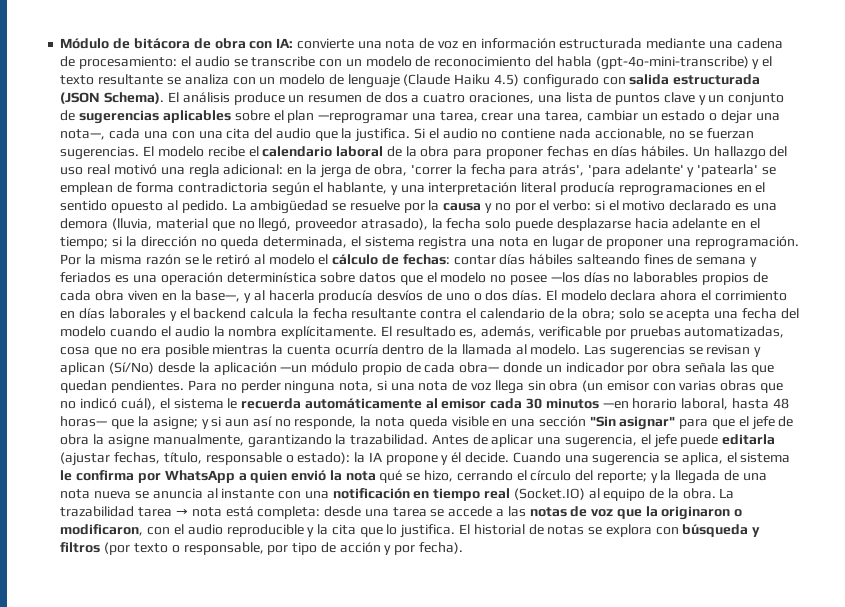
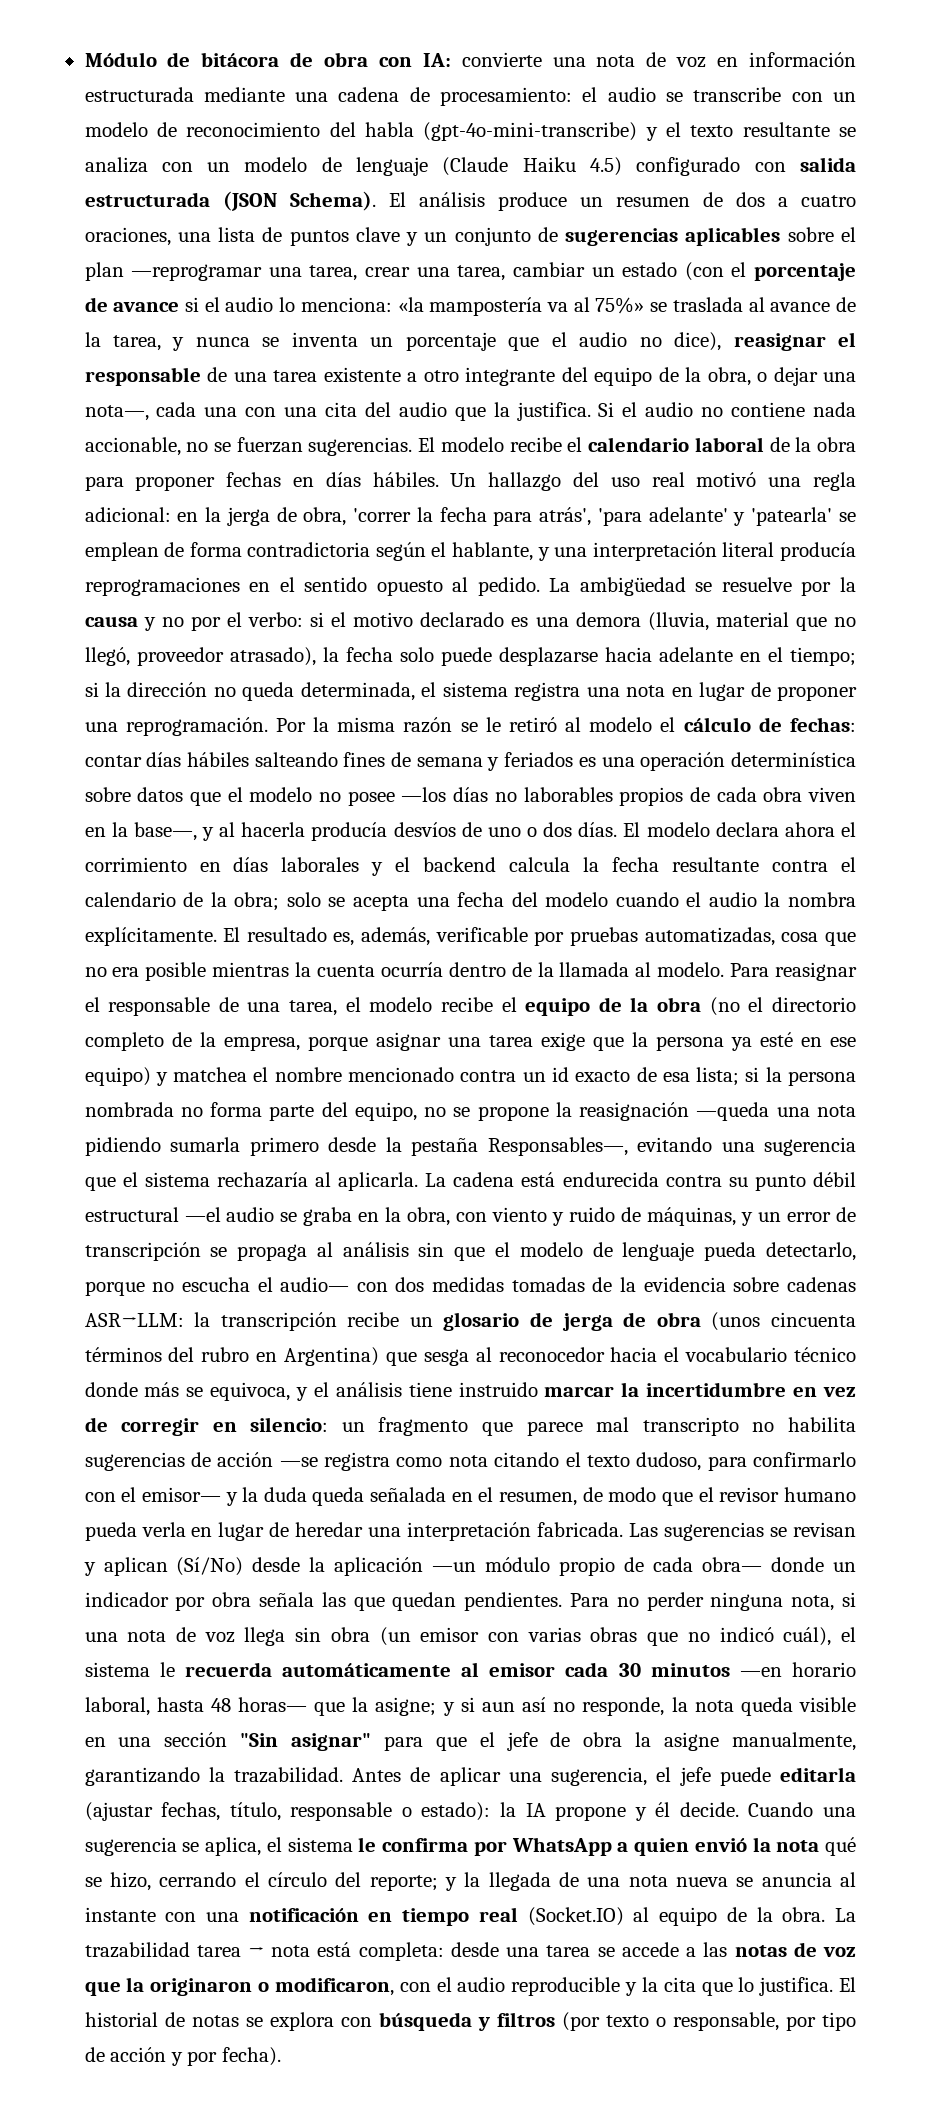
- El análisis produce un resumen de dos a cuatro oraciones, una lista de puntos clave y un conjunto de sugerencias aplicables sobre el plan —reprogramar una tarea, crear una tarea, cambiar un estado o dejar una nota—, cada una con una cita del audio que la justifica.
+ El análisis produce un resumen de dos a cuatro oraciones, una lista de puntos clave y un conjunto de sugerencias aplicables sobre el plan —reprogramar una tarea, crear una tarea, cambiar un estado (con el porcentaje de avance si el audio lo menciona: «la mampostería va al 75%» se traslada al avance de la tarea, y nunca se inventa un porcentaje que el audio no dice), reasignar el responsable de una tarea existente a otro integrante del equipo de la obra, o dejar una nota—, cada una con una cita del audio que la justifica.
+ Para reasignar el responsable de una tarea, el modelo recibe el equipo de la obra (no el directorio completo de la empresa, porque asignar una tarea exige que la persona ya esté en ese equipo) y matchea el nombre mencionado contra un id exacto de esa lista; si la persona nombrada no forma parte del equipo, no se propone la reasignación —queda una nota pidiendo sumarla primero desde la pestaña Responsables—, evitando una sugerencia que el sistema rechazaría al aplicarla. La cadena está endurecida contra su punto débil estructural —el audio se graba en la obra, con viento y ruido de máquinas, y un error de transcripción se propaga al análisis sin que el modelo de lenguaje pueda detectarlo, porque no escucha el audio— con dos medidas tomadas de la evidencia sobre cadenas ASR→LLM: la transcripción recibe un glosario de jerga de obra (unos cincuenta términos del rubro en Argentina) que sesga al reconocedor hacia el vocabulario técnico donde más se equivoca, y el análisis tiene instruido marcar la incertidumbre en vez de corregir en silencio: un fragmento que parece mal transcripto no habilita sugerencias de acción —se registra como nota citando el texto dudoso, para confirmarlo con el emisor— y la duda queda señalada en el resumen, de modo que el revisor humano pueda verla en lugar de heredar una interpretación fabricada.

